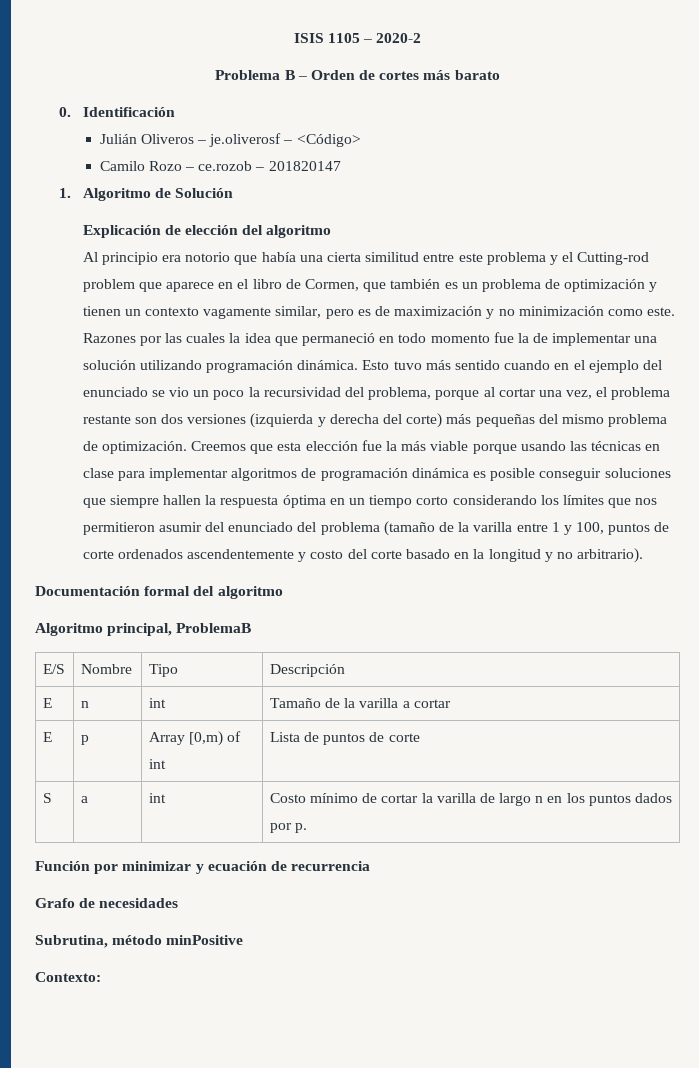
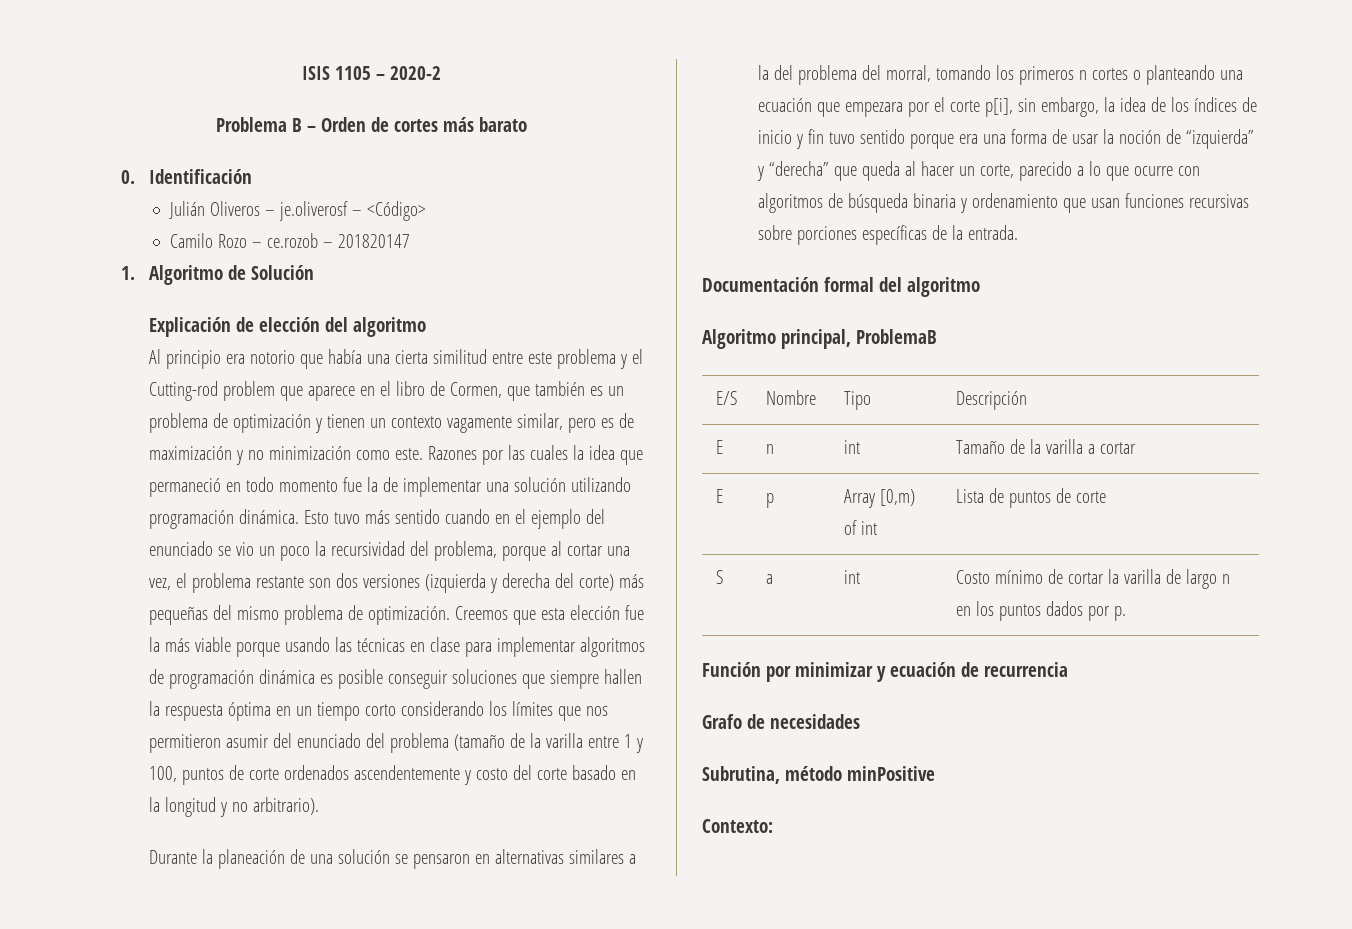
+ Durante la planeación de una solución se pensaron en alternativas similares a la del problema del morral, tomando los primeros n cortes o planteando una ecuación que empezara por el corte p[i], sin embargo, la idea de los índices de inicio y fin tuvo sentido porque era una forma de usar la noción de “izquierda” y “derecha” que queda al hacer un corte, parecido a lo que ocurre con algoritmos de búsqueda binaria y ordenamiento que usan funciones recursivas sobre porciones específicas de la entrada.

